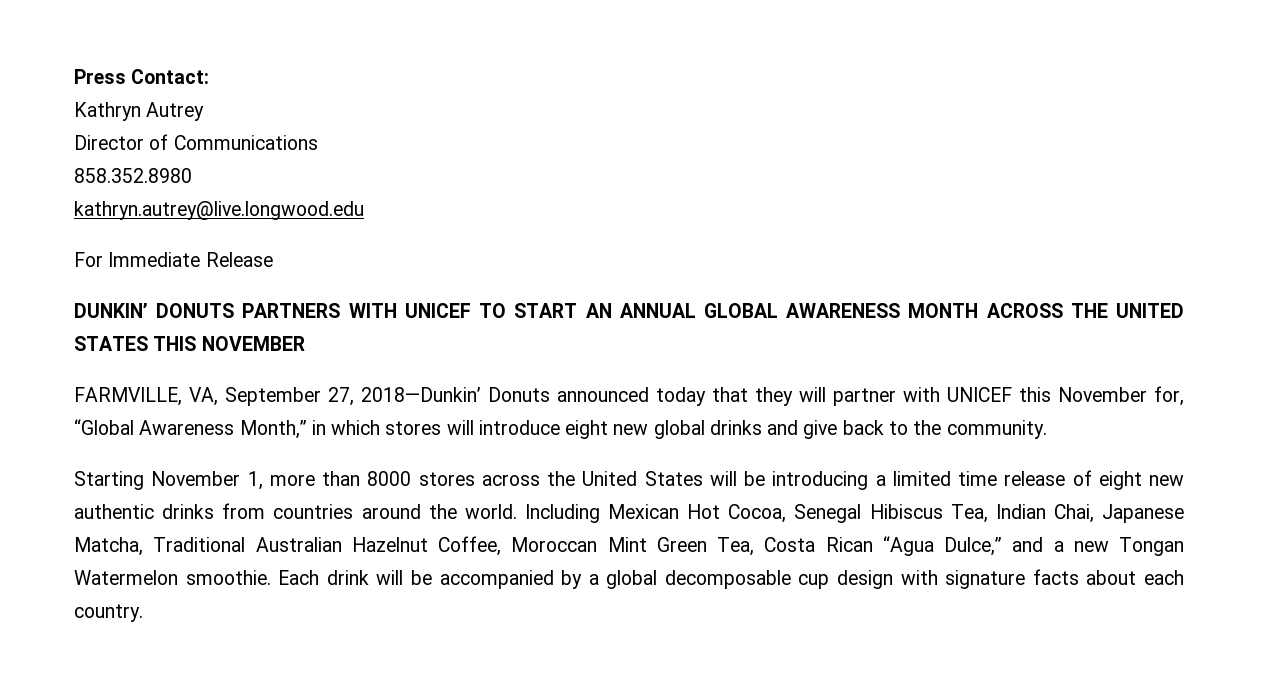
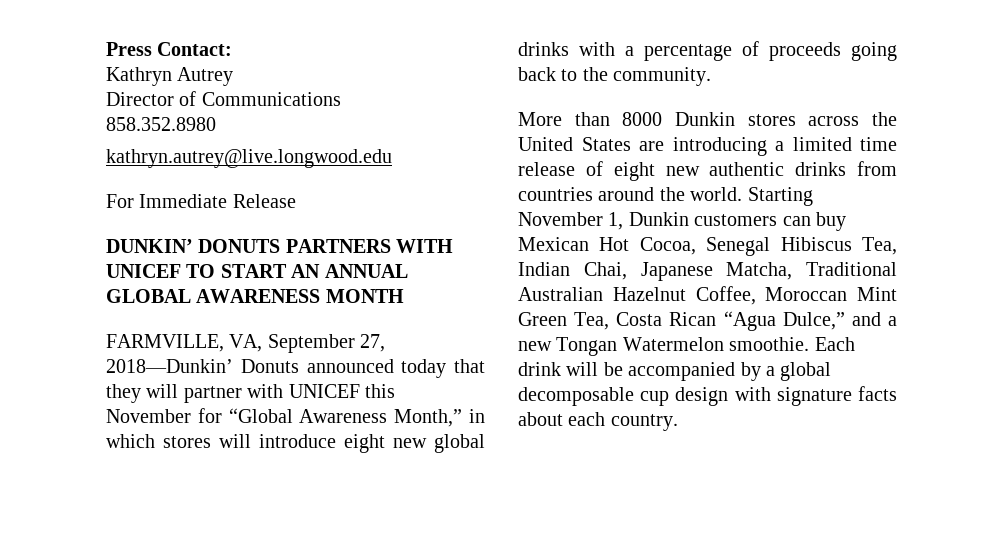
- DUNKIN’ DONUTS PARTNERS WITH UNICEF TO START AN ANNUAL GLOBAL AWARENESS MONTH ACROSS THE UNITED STATES THIS NOVEMBER
+ DUNKIN’ DONUTS PARTNERS WITH UNICEF TO START AN ANNUAL GLOBAL AWARENESS MONTH
- FARMVILLE, VA, September 27, 2018—Dunkin’ Donuts announced today that they will partner with UNICEF this November for, “Global Awareness Month,” in which stores will introduce eight new global drinks and give back to the community.
+ FARMVILLE, VA, September 27, 2018—Dunkin’ Donuts announced today that they will partner with UNICEF this November for “Global Awareness Month,” in which stores will introduce eight new global drinks with a percentage of proceeds going back to the community.
- Starting November 1, more than 8000 stores across the United States will be introducing a limited time release of eight new authentic drinks from countries around the world.
+ More than 8000 Dunkin stores across the United States are introducing a limited time release of eight new authentic drinks from countries around the world.
- Including Mexican Hot Cocoa, Senegal Hibiscus Tea, Indian Chai, Japanese Matcha, Traditional Australian Hazelnut Coffee, Moroccan Mint Green Tea, Costa Rican “Agua Dulce,” and a new Tongan Watermelon smoothie.
+ Starting November 1, Dunkin customers can buy Mexican Hot Cocoa, Senegal Hibiscus Tea, Indian Chai, Japanese Matcha, Traditional Australian Hazelnut Coffee, Moroccan Mint Green Tea, Costa Rican “Agua Dulce,” and a new Tongan Watermelon smoothie.

